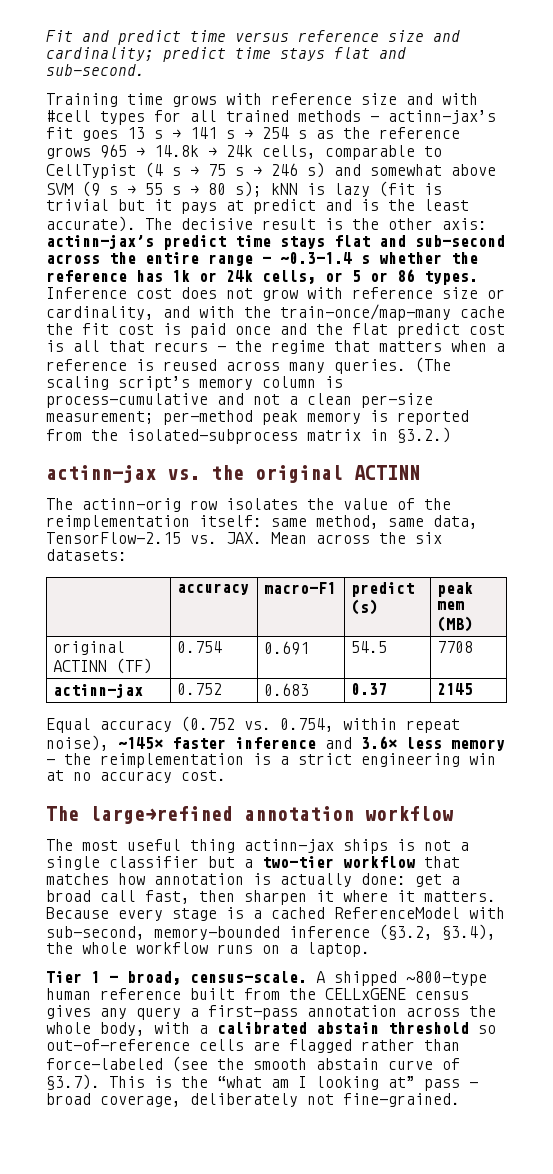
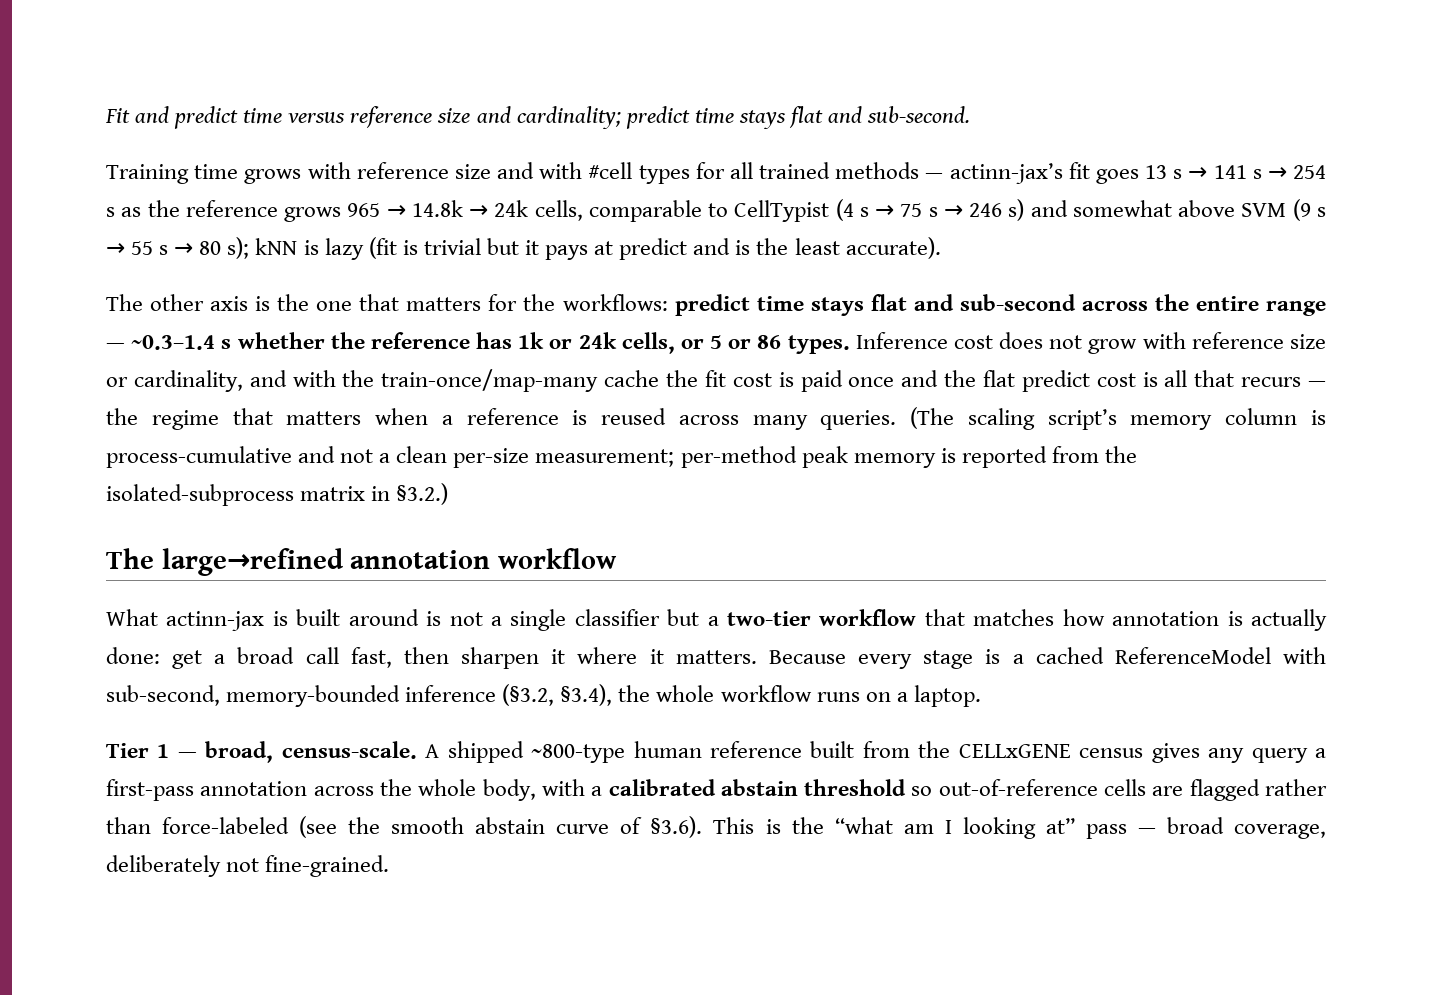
- kNN is lazy (fit is trivial but it pays at predict and is the least accurate). The decisive result is the other axis: actinn-jax’s predict time stays flat and sub-second across the entire range — ~0.3–1.4 s whether the reference has 1k or 24k cells, or 5 or 86 types.
+ kNN is lazy (fit is trivial but it pays at predict and is the least accurate).
+ The other axis is the one that matters for the workflows: predict time stays flat and sub-second across the entire range — ~0.3–1.4 s whether the reference has 1k or 24k cells, or 5 or 86 types.
- actinn-jax vs. the original ACTINN
- The actinn-orig row isolates the value of the reimplementation itself: same method, same data, TensorFlow-2.15 vs. JAX. Mean across the six datasets:
- | accuracy | macro-F1 | predict (s) | peak mem (MB)
- original ACTINN (TF) | 0.754 | 0.691 | 54.5 | 7708
- actinn-jax | 0.752 | 0.683 | 0.37 | 2145
- Equal accuracy (0.752 vs. 0.754, within repeat noise), ~145× faster inference and 3.6× less memory — the reimplementation is a strict engineering win at no accuracy cost.
  The large→refined annotation workflow
- The most useful thing actinn-jax ships is not a single classifier but a two-tier workflow that matches how annotation is actually done: get a broad call fast, then sharpen it where it matters.
+ What actinn-jax is built around is not a single classifier but a two-tier workflow that matches how annotation is actually done: get a broad call fast, then sharpen it where it matters.
- A shipped ~800-type human reference built from the CELLxGENE census gives any query a first-pass annotation across the whole body, with a calibrated abstain threshold so out-of-reference cells are flagged rather than force-labeled (see the smooth abstain curve of §3.7). This is the “what am I looking at” pass — broad coverage, deliberately not fine-grained.
+ A shipped ~800-type human reference built from the CELLxGENE census gives any query a first-pass annotation across the whole body, with a calibrated abstain threshold so out-of-reference cells are flagged rather than force-labeled (see the smooth abstain curve of §3.6). This is the “what am I looking at” pass — broad coverage, deliberately not fine-grained.

